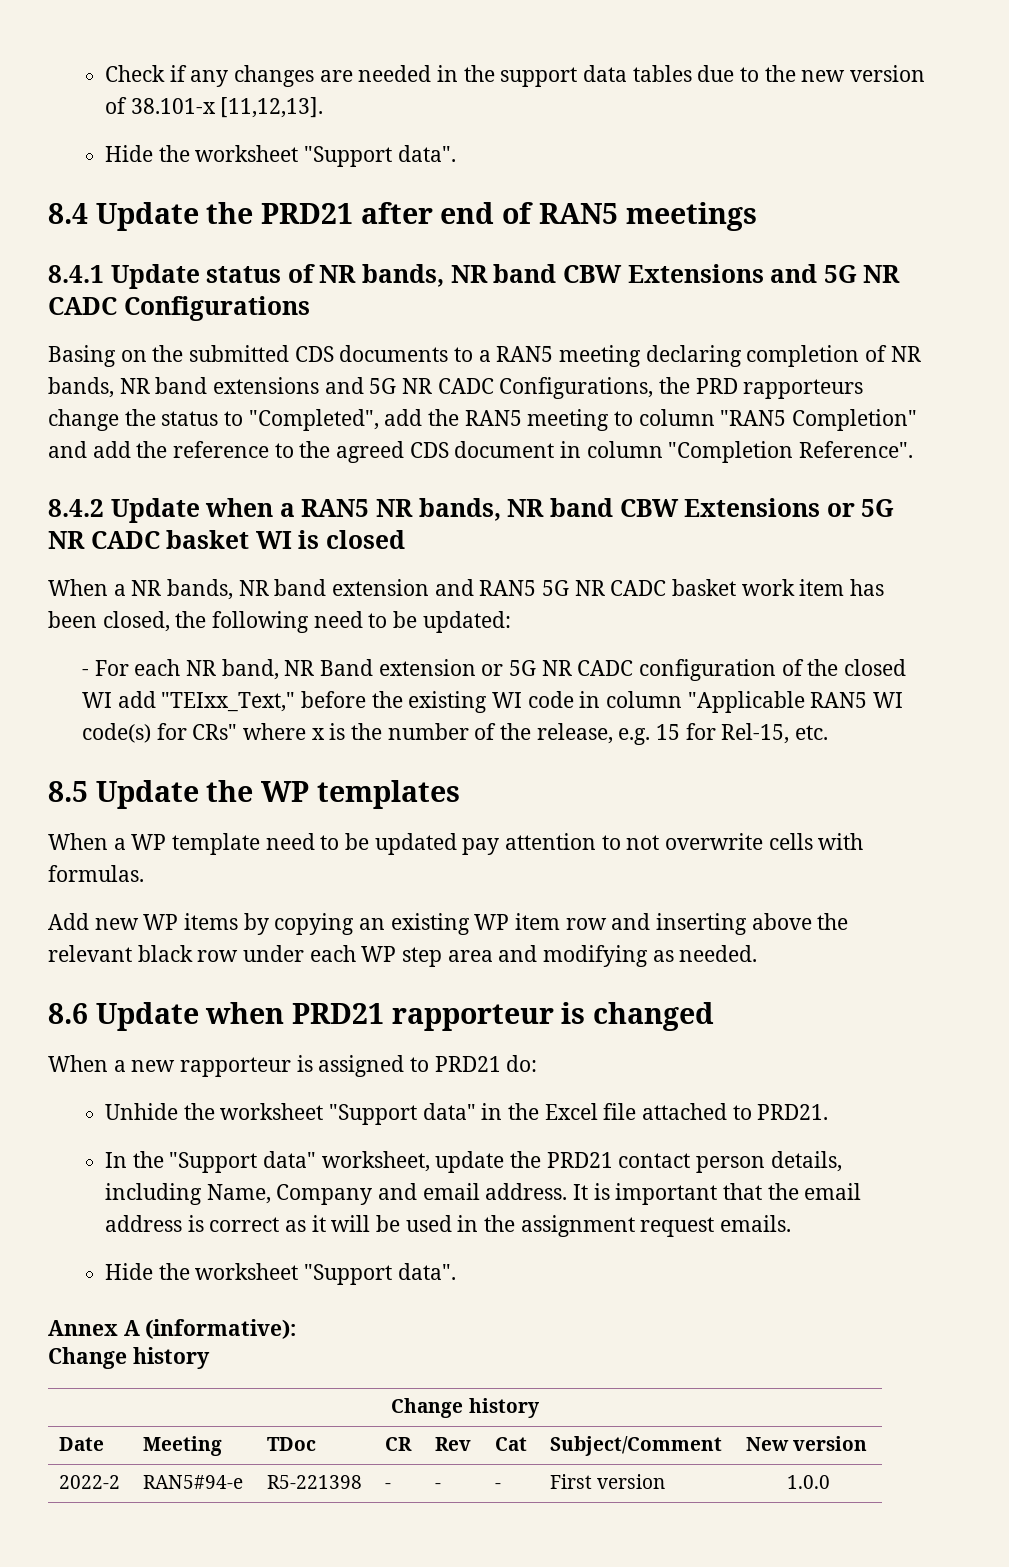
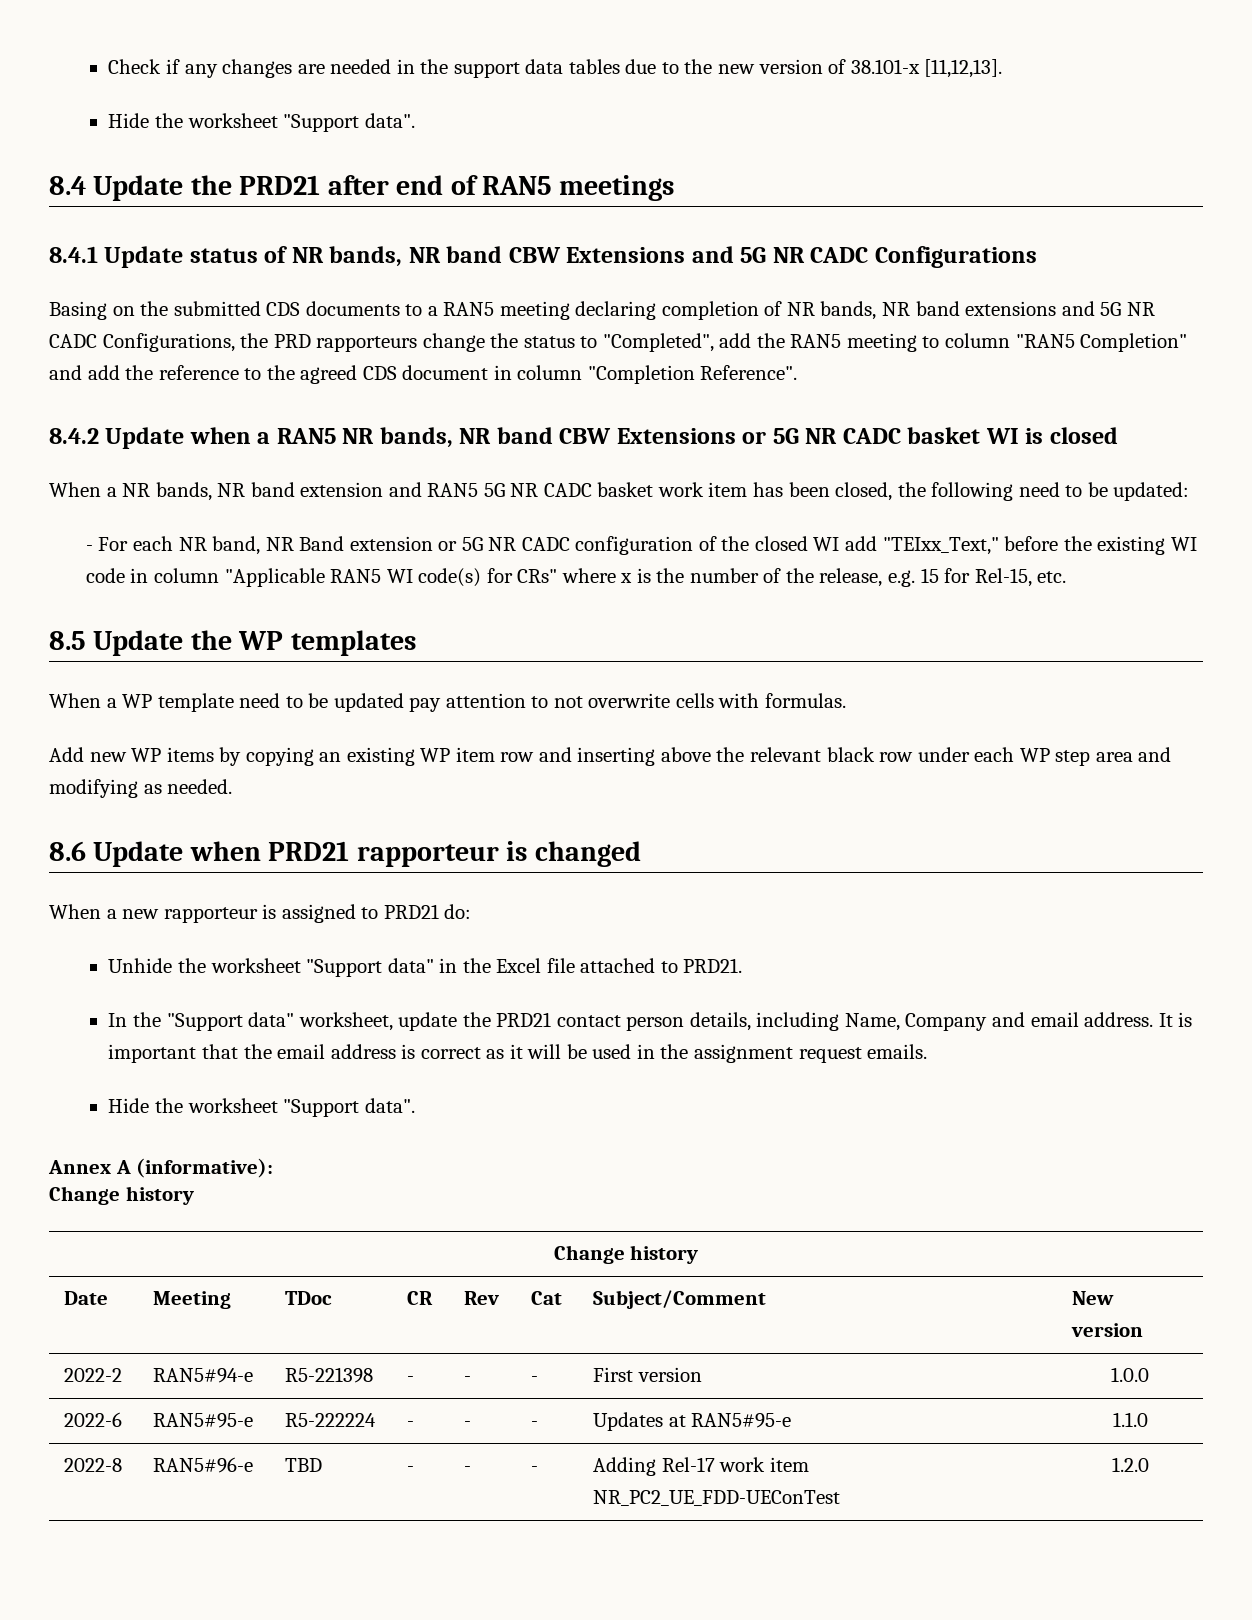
+ 2022-6 | RAN5#95-e | R5-222224 | - | - | - | Updates at RAN5#95-e | 1.1.0
+ 2022-8 | RAN5#96-e | TBD | - | - | - | Adding Rel-17 work item NR_PC2_UE_FDD-UEConTest | 1.2.0

